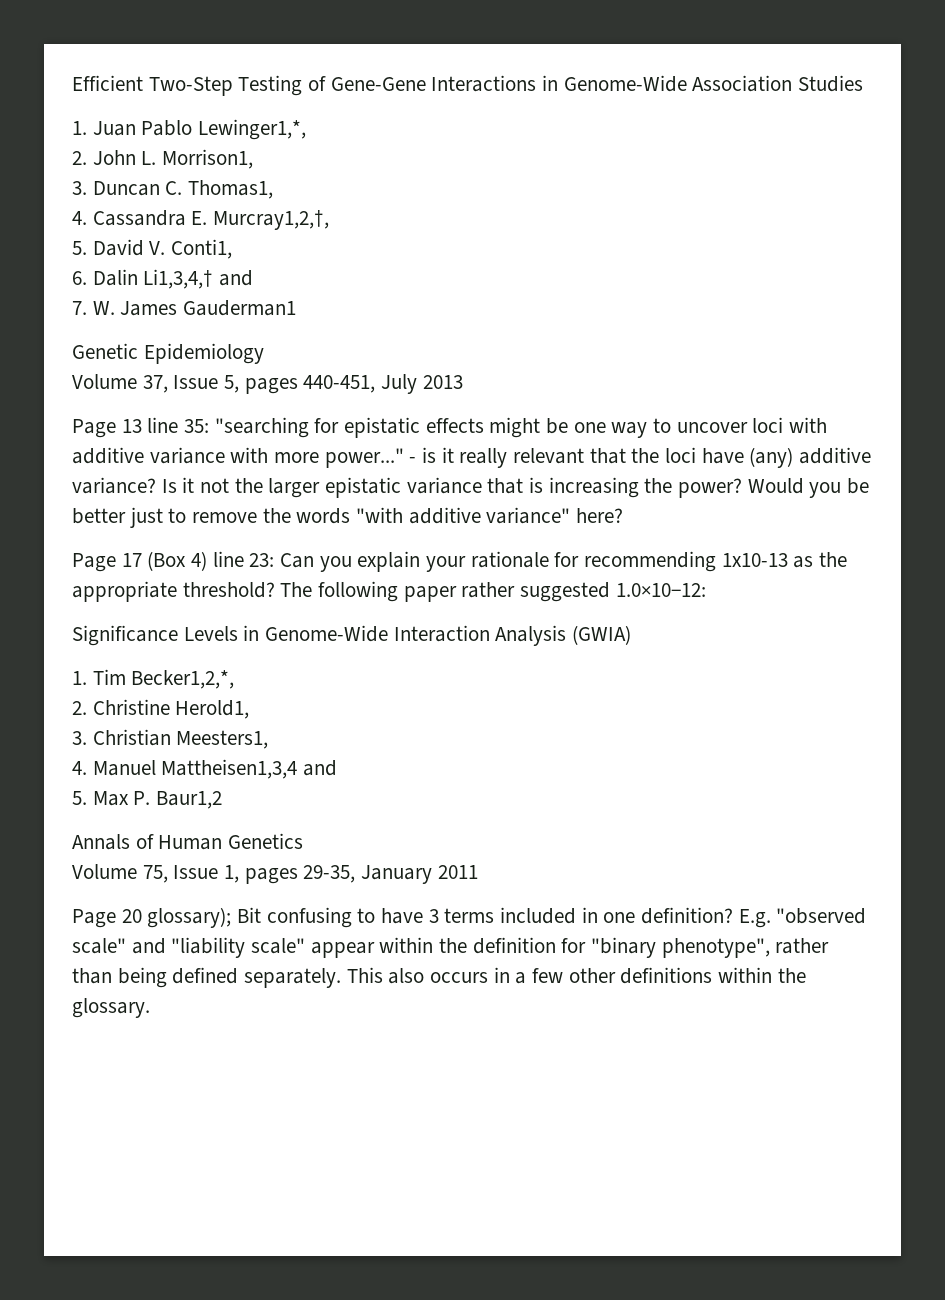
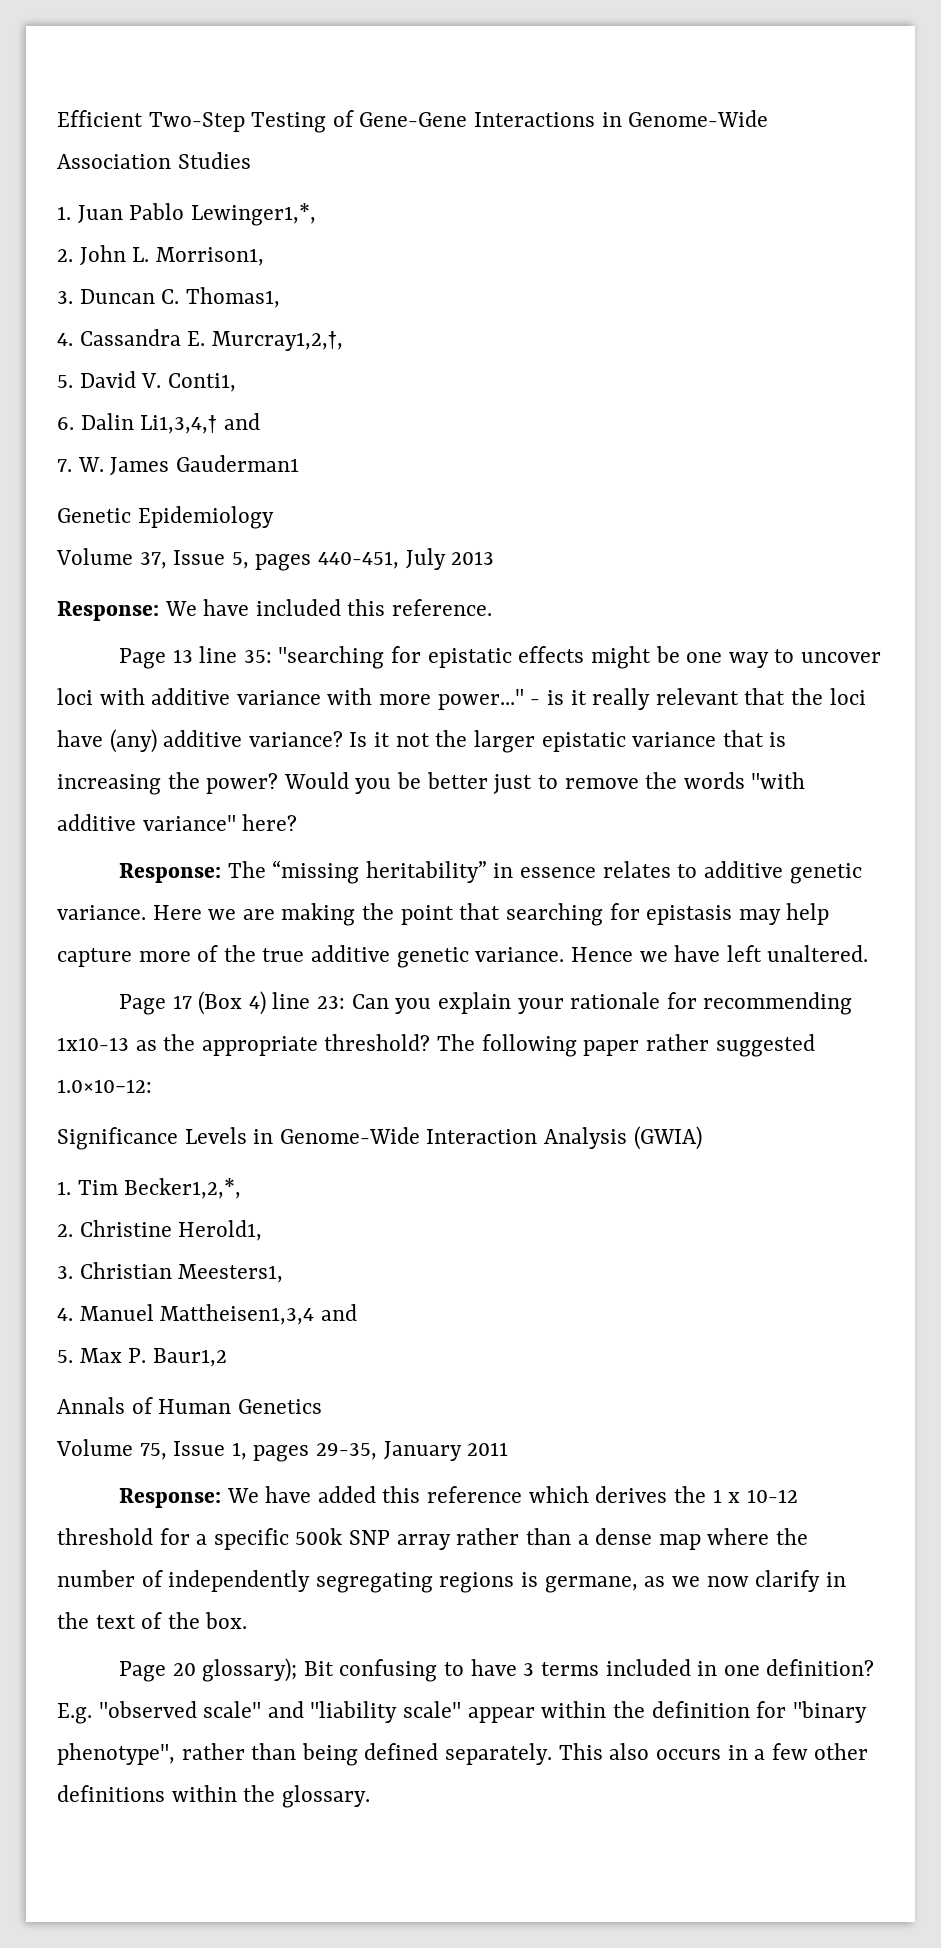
+ Response: We have included this reference.
+ Response: The “missing heritability” in essence relates to additive genetic variance. Here we are making the point that searching for epistasis may help capture more of the true additive genetic variance. Hence we have left unaltered.
+ Response: We have added this reference which derives the 1 x 10-12 threshold for a specific 500k SNP array rather than a dense map where the number of independently segregating regions is germane, as we now clarify in the text of the box.

